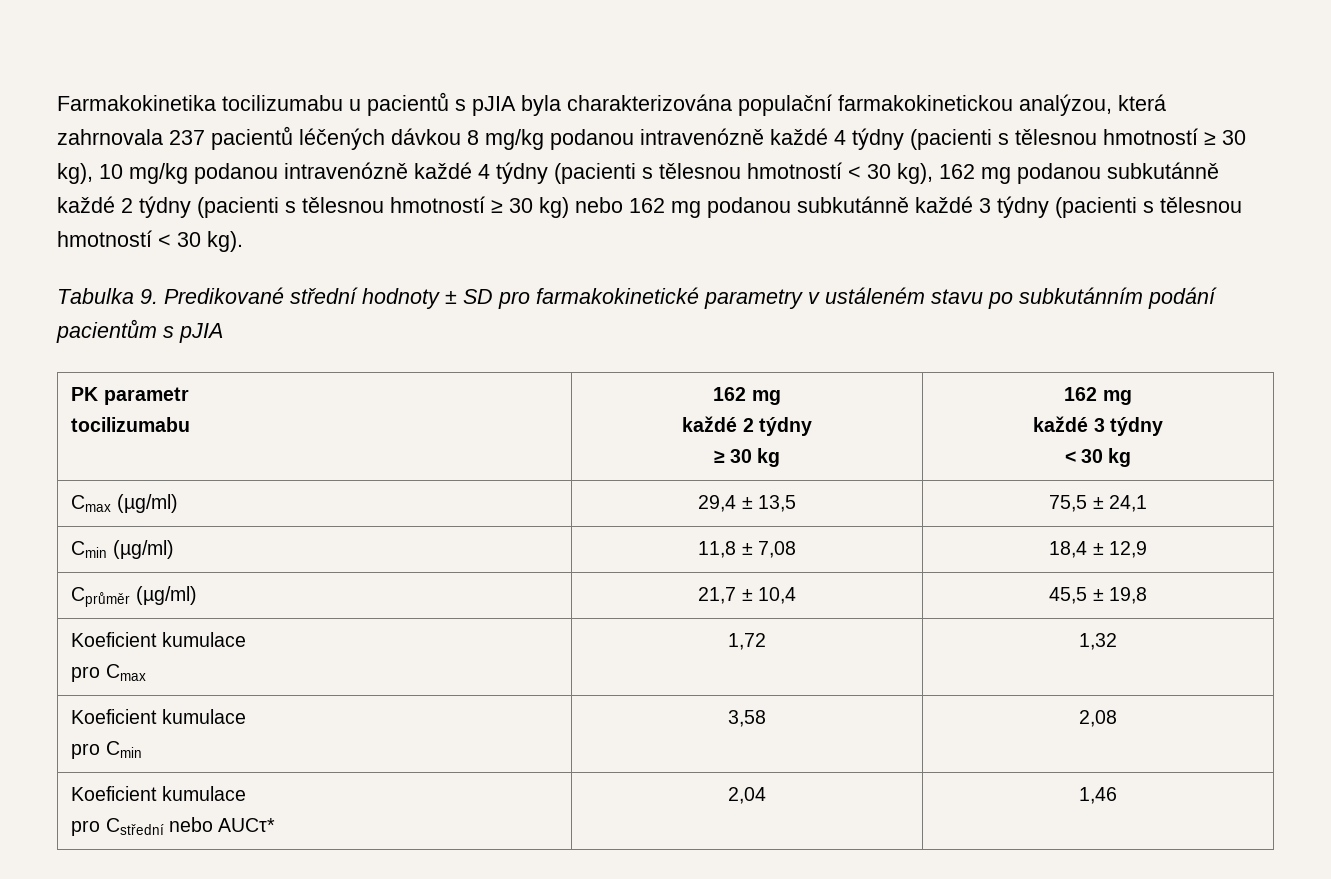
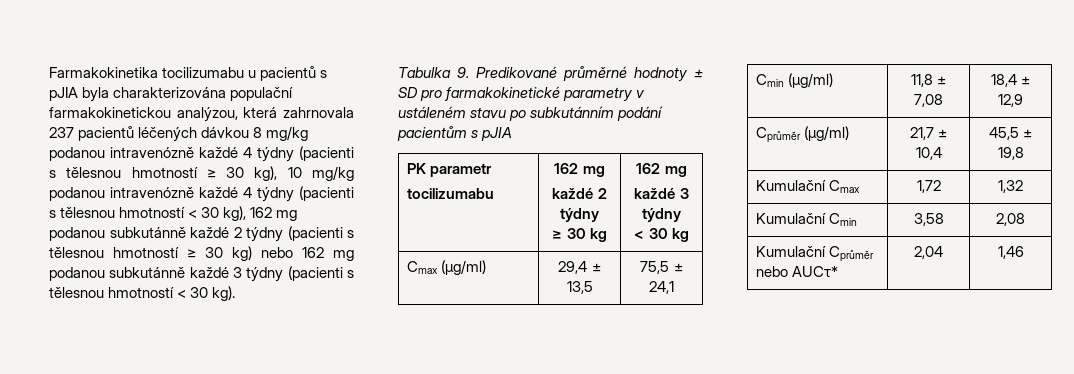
- Tabulka 9. Predikované střední hodnoty ± SD pro farmakokinetické parametry v ustáleném stavu po subkutánním podání pacientům s pJIA
+ Tabulka 9. Predikované průměrné hodnoty ± SD pro farmakokinetické parametry v ustáleném stavu po subkutánním podání pacientům s pJIA
  Cprůměr (µg/ml) | 21,7 ± 10,4 | 45,5 ± 19,8
- Koeficient kumulace
- pro Cmax | 1,72 | 1,32
- Koeficient kumulace
- pro Cmin | 3,58 | 2,08
- Koeficient kumulace
- pro Cstřední nebo AUCτ* | 2,04 | 1,46
+ Kumulační Cmax | 1,72 | 1,32
+ Kumulační Cmin | 3,58 | 2,08
+ Kumulační Cprůměr nebo AUCτ* | 2,04 | 1,46

